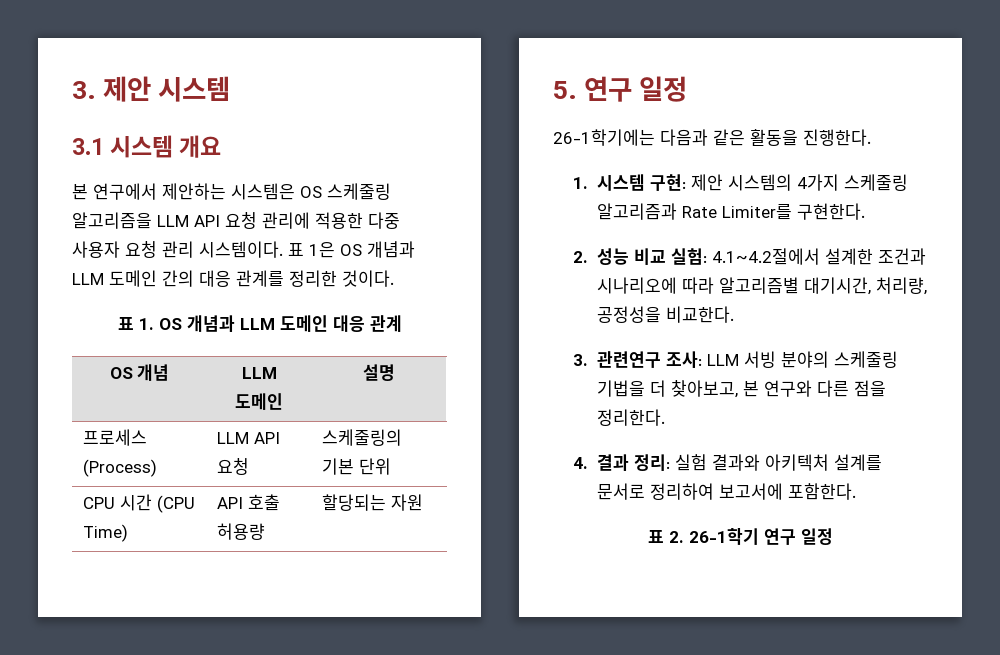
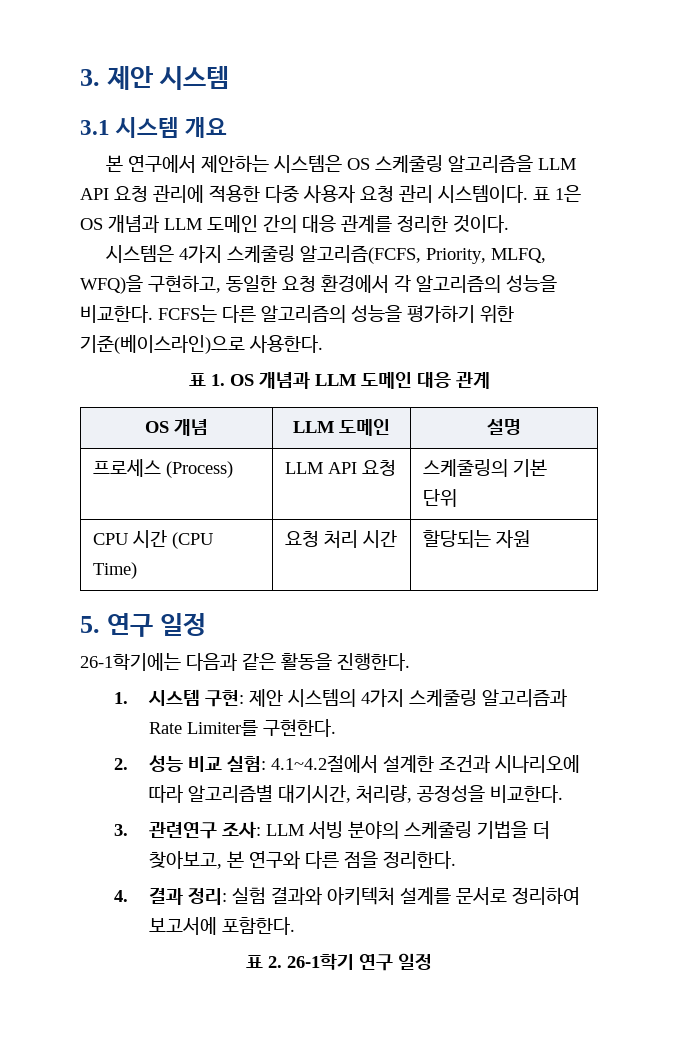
+ 시스템은 4가지 스케줄링 알고리즘(FCFS, Priority, MLFQ, WFQ)을 구현하고, 동일한 요청 환경에서 각 알고리즘의 성능을 비교한다. FCFS는 다른 알고리즘의 성능을 평가하기 위한 기준(베이스라인)으로 사용한다.
- CPU 시간 (CPU Time) | API 호출 허용량 | 할당되는 자원
+ CPU 시간 (CPU Time) | 요청 처리 시간 | 할당되는 자원

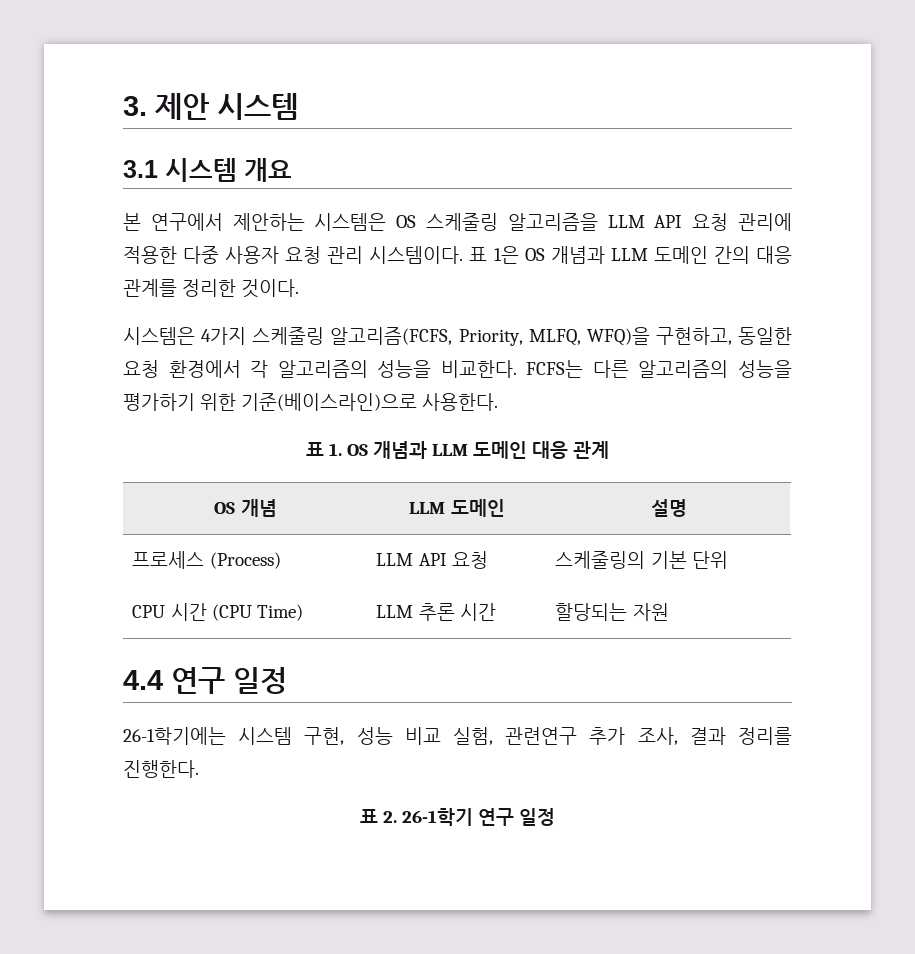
- CPU 시간 (CPU Time) | 요청 처리 시간 | 할당되는 자원
+ CPU 시간 (CPU Time) | LLM 추론 시간 | 할당되는 자원
- 5. 연구 일정
+ 4.4 연구 일정
- 26-1학기에는 다음과 같은 활동을 진행한다.
- 1. 시스템 구현: 제안 시스템의 4가지 스케줄링 알고리즘과 Rate Limiter를 구현한다.
- 2. 성능 비교 실험: 4.1~4.2절에서 설계한 조건과 시나리오에 따라 알고리즘별 대기시간, 처리량, 공정성을 비교한다.
- 3. 관련연구 조사: LLM 서빙 분야의 스케줄링 기법을 더 찾아보고, 본 연구와 다른 점을 정리한다.
- 4. 결과 정리: 실험 결과와 아키텍처 설계를 문서로 정리하여 보고서에 포함한다.
+ 26-1학기에는 시스템 구현, 성능 비교 실험, 관련연구 추가 조사, 결과 정리를 진행한다.

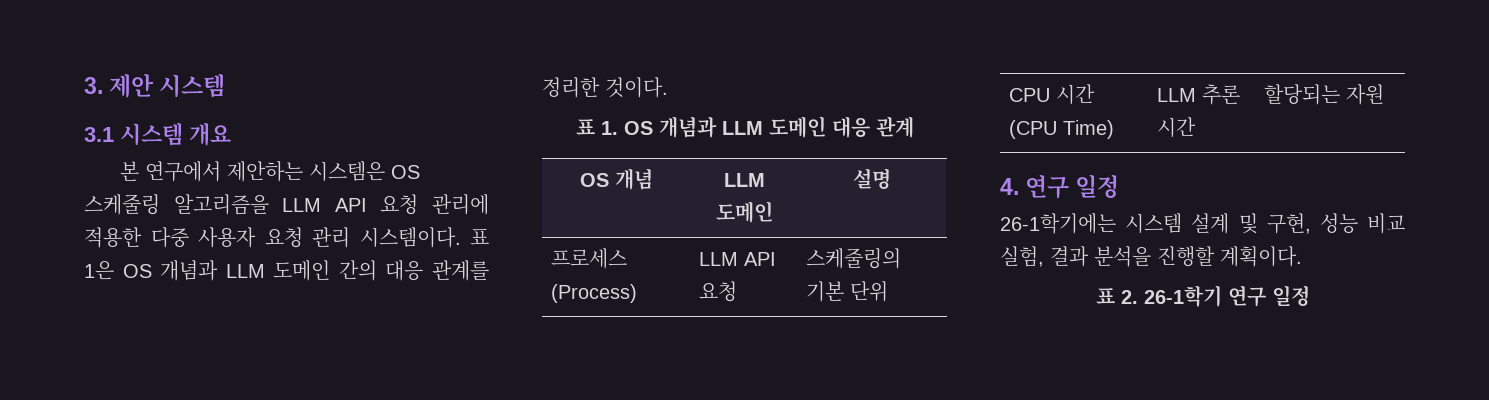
- 시스템은 4가지 스케줄링 알고리즘(FCFS, Priority, MLFQ, WFQ)을 구현하고, 동일한 요청 환경에서 각 알고리즘의 성능을 비교한다. FCFS는 다른 알고리즘의 성능을 평가하기 위한 기준(베이스라인)으로 사용한다.
- 4.4 연구 일정
+ 4. 연구 일정
- 26-1학기에는 시스템 구현, 성능 비교 실험, 관련연구 추가 조사, 결과 정리를 진행한다.
+ 26-1학기에는 시스템 설계 및 구현, 성능 비교 실험, 결과 분석을 진행할 계획이다.

